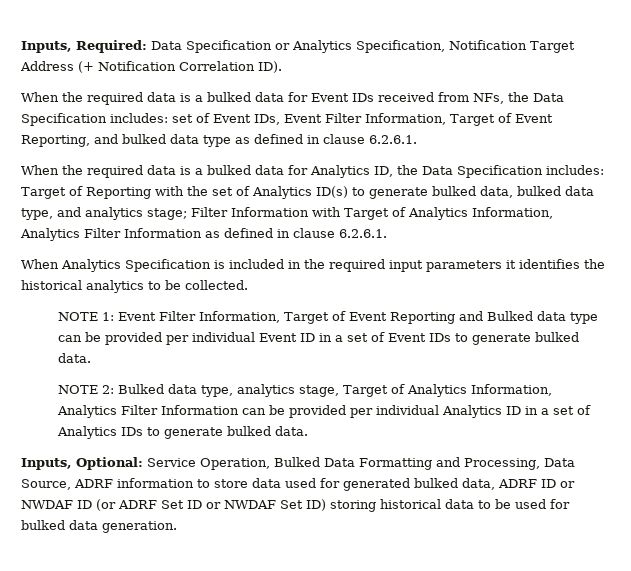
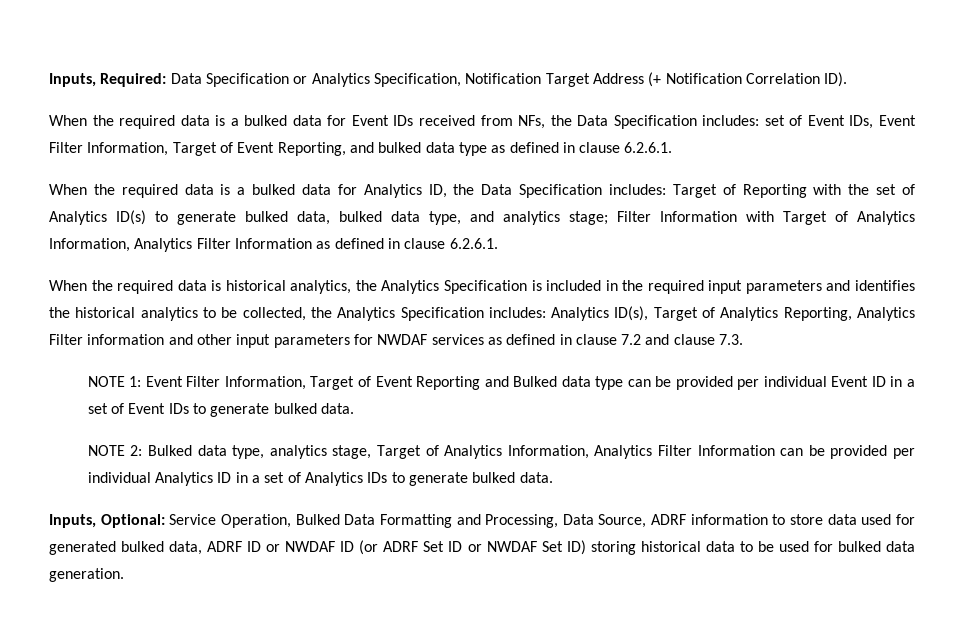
- When Analytics Specification is included in the required input parameters it identifies the historical analytics to be collected.
+ When the required data is historical analytics, the Analytics Specification is included in the required input parameters and identifies the historical analytics to be collected, the Analytics Specification includes: Analytics ID(s), Target of Analytics Reporting, Analytics Filter information and other input parameters for NWDAF services as defined in clause 7.2 and clause 7.3.

